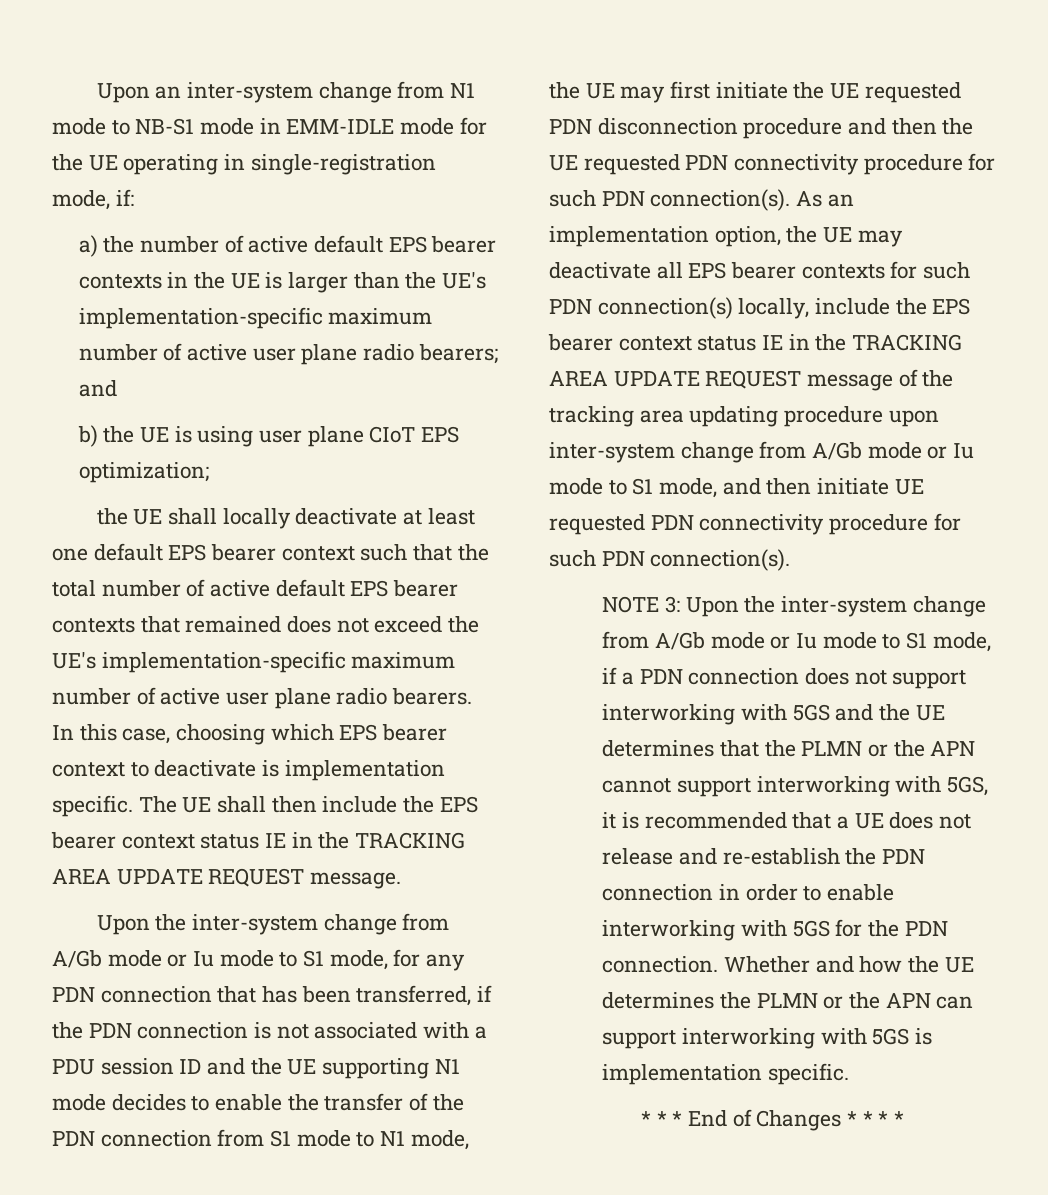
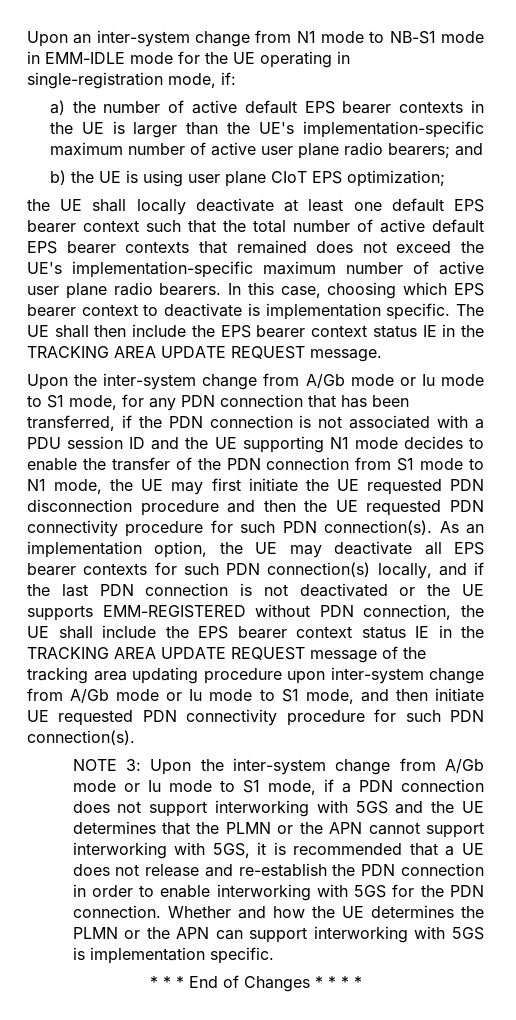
- As an implementation option, the UE may deactivate all EPS bearer contexts for such PDN connection(s) locally, include the EPS bearer context status IE in the TRACKING AREA UPDATE REQUEST message of the tracking area updating procedure upon inter-system change from A/Gb mode or Iu mode to S1 mode, and then initiate UE requested PDN connectivity procedure for such PDN connection(s).
+ As an implementation option, the UE may deactivate all EPS bearer contexts for such PDN connection(s) locally, and if the last PDN connection is not deactivated or the UE supports EMM-REGISTERED without PDN connection, the UE shall include the EPS bearer context status IE in the TRACKING AREA UPDATE REQUEST message of the tracking area updating procedure upon inter-system change from A/Gb mode or Iu mode to S1 mode, and then initiate UE requested PDN connectivity procedure for such PDN connection(s).

